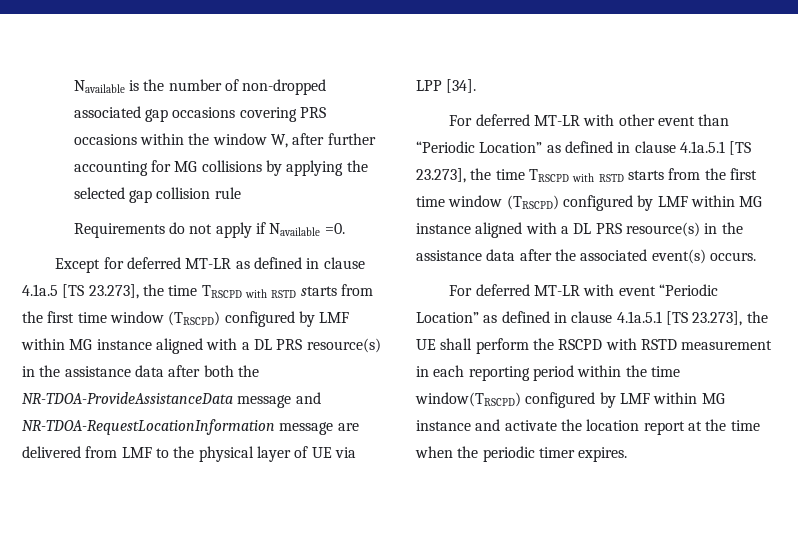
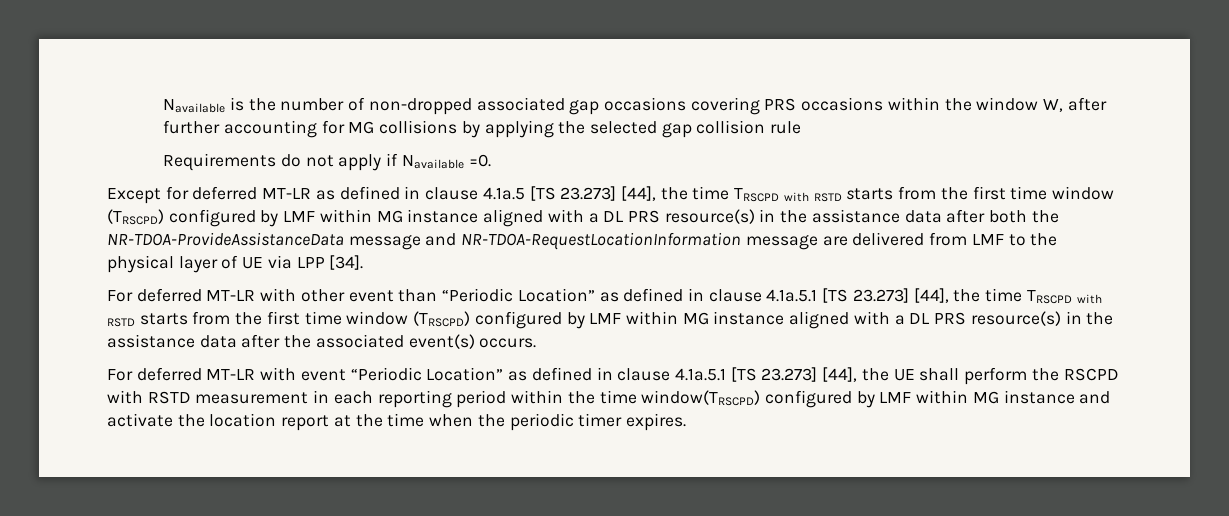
- Except for deferred MT-LR as defined in clause 4.1a.5 [TS 23.273], the time TRSCPD with RSTD starts from the first time window (TRSCPD) configured by LMF within MG instance aligned with a DL PRS resource(s) in the assistance data after both the NR-TDOA-ProvideAssistanceData message and NR-TDOA-RequestLocationInformation message are delivered from LMF to the physical layer of UE via LPP [34].
+ Except for deferred MT-LR as defined in clause 4.1a.5 [TS 23.273] [44], the time TRSCPD with RSTD starts from the first time window (TRSCPD) configured by LMF within MG instance aligned with a DL PRS resource(s) in the assistance data after both the NR-TDOA-ProvideAssistanceData message and NR-TDOA-RequestLocationInformation message are delivered from LMF to the physical layer of UE via LPP [34].
- For deferred MT-LR with other event than “Periodic Location” as defined in clause 4.1a.5.1 [TS 23.273], the time TRSCPD with RSTD starts from the first time window (TRSCPD) configured by LMF within MG instance aligned with a DL PRS resource(s) in the assistance data after the associated event(s) occurs.
+ For deferred MT-LR with other event than “Periodic Location” as defined in clause 4.1a.5.1 [TS 23.273] [44], the time TRSCPD with RSTD starts from the first time window (TRSCPD) configured by LMF within MG instance aligned with a DL PRS resource(s) in the assistance data after the associated event(s) occurs.
- For deferred MT-LR with event “Periodic Location” as defined in clause 4.1a.5.1 [TS 23.273], the UE shall perform the RSCPD with RSTD measurement in each reporting period within the time window(TRSCPD) configured by LMF within MG instance and activate the location report at the time when the periodic timer expires.
+ For deferred MT-LR with event “Periodic Location” as defined in clause 4.1a.5.1 [TS 23.273] [44], the UE shall perform the RSCPD with RSTD measurement in each reporting period within the time window(TRSCPD) configured by LMF within MG instance and activate the location report at the time when the periodic timer expires.

